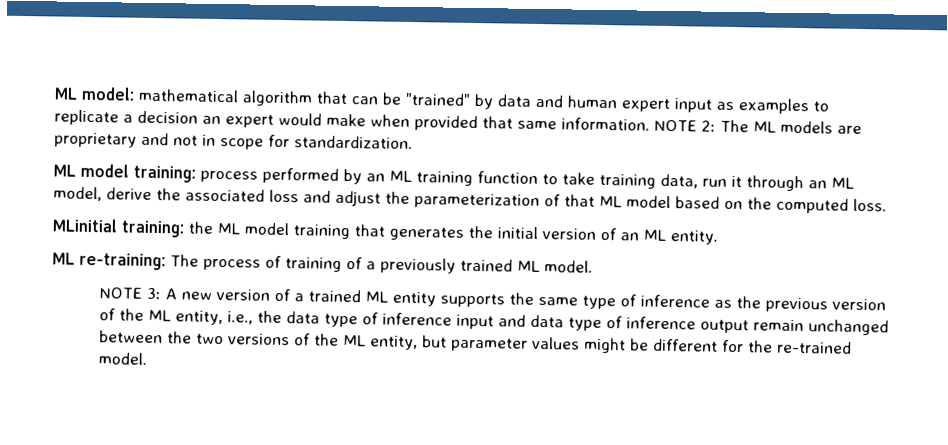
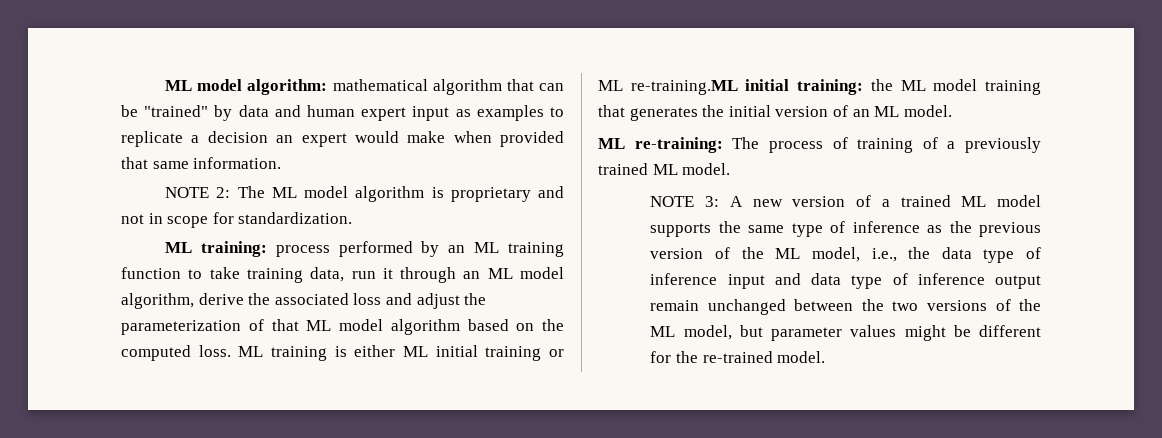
- ML model: mathematical algorithm that can be "trained" by data and human expert input as examples to replicate a decision an expert would make when provided that same information. NOTE 2: The ML models are proprietary and not in scope for standardization.
+ ML model algorithm: mathematical algorithm that can be "trained" by data and human expert input as examples to replicate a decision an expert would make when provided that same information.
+ NOTE 2: The ML model algorithm is proprietary and not in scope for standardization.
- ML model training: process performed by an ML training function to take training data, run it through an ML model, derive the associated loss and adjust the parameterization of that ML model based on the computed loss.
- MLinitial training: the ML model training that generates the initial version of an ML entity.
+ ML training: process performed by an ML training function to take training data, run it through an ML model algorithm, derive the associated loss and adjust the parameterization of that ML model algorithm based on the computed loss. ML training is either ML initial training or ML re-training.ML initial training: the ML model training that generates the initial version of an ML model.
- NOTE 3: A new version of a trained ML entity supports the same type of inference as the previous version of the ML entity, i.e., the data type of inference input and data type of inference output remain unchanged between the two versions of the ML entity, but parameter values might be different for the re-trained model.
+ NOTE 3: A new version of a trained ML model supports the same type of inference as the previous version of the ML model, i.e., the data type of inference input and data type of inference output remain unchanged between the two versions of the ML model, but parameter values might be different for the re-trained model.

